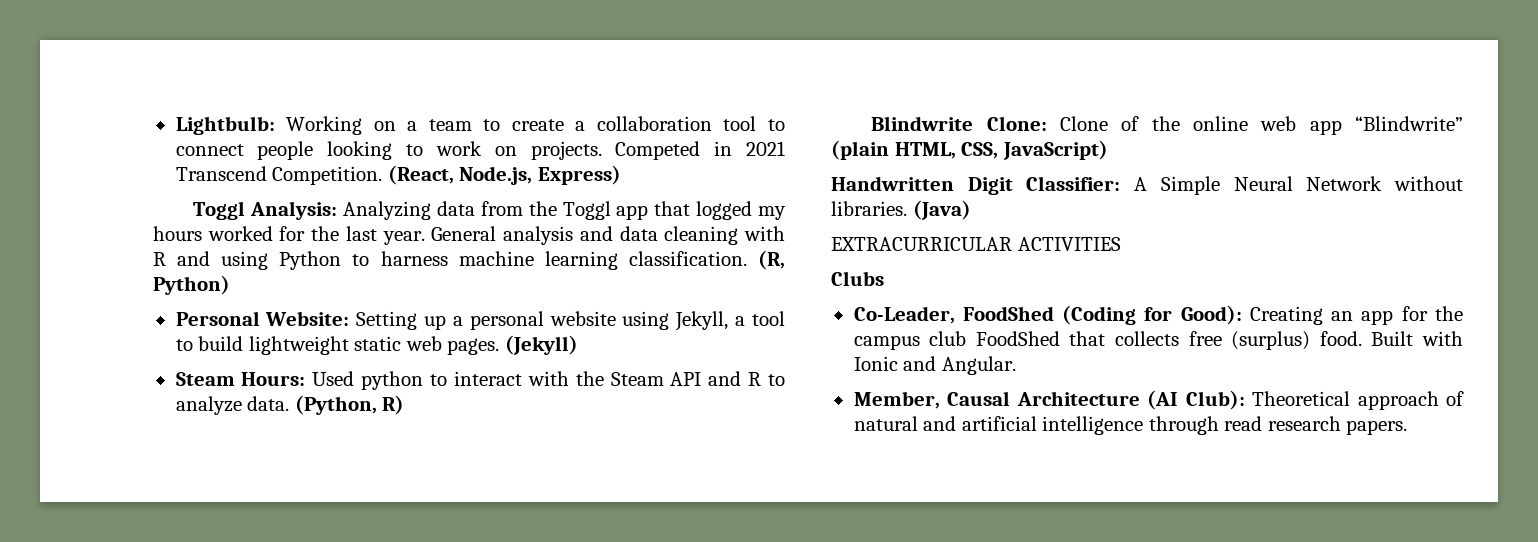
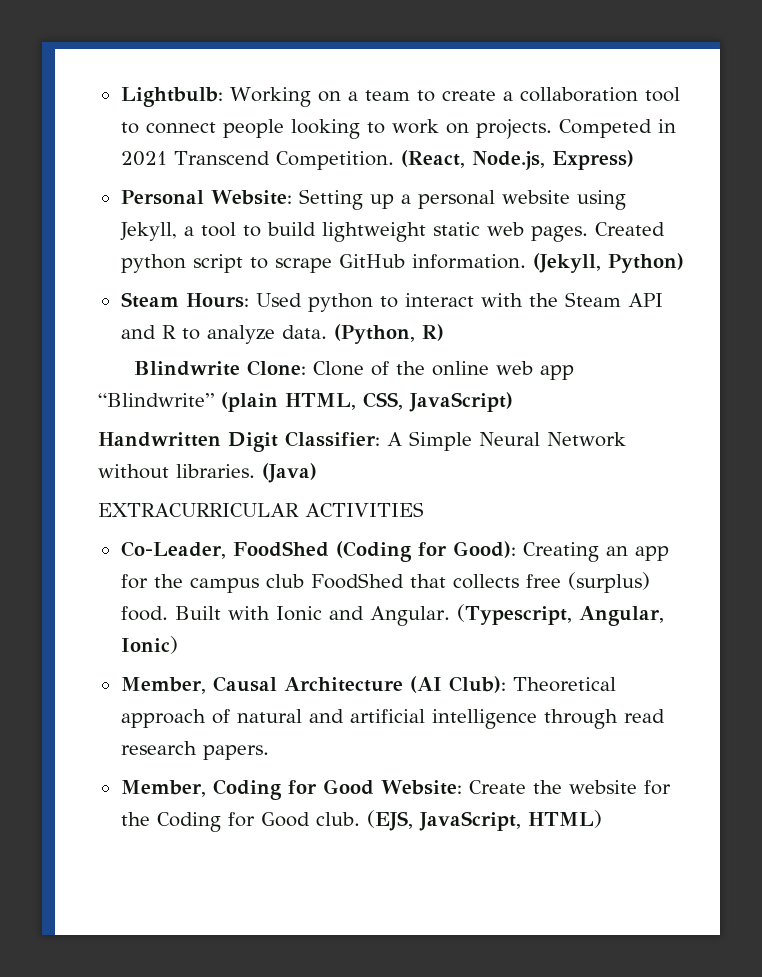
- Toggl Analysis: Analyzing data from the Toggl app that logged my hours worked for the last year. General analysis and data cleaning with R and using Python to harness machine learning classification. (R, Python)
- (Jekyll)
+ Created python script to scrape GitHub information. (Jekyll, Python)
- Clubs
+ (Typescript, Angular, Ionic)
+ Member, Coding for Good Website: Create the website for the Coding for Good club. (EJS, JavaScript, HTML)

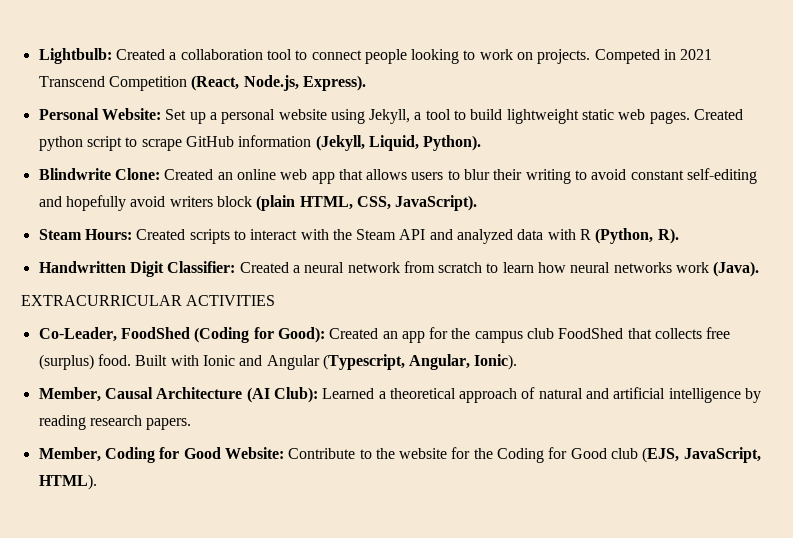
- Lightbulb: Working on a team to create a collaboration tool to connect people looking to work on projects.
+ Lightbulb: Created a collaboration tool to connect people looking to work on projects.
- Competed in 2021 Transcend Competition. (React, Node.js, Express)
+ Competed in 2021 Transcend Competition (React, Node.js, Express).
- Personal Website: Setting up a personal website using Jekyll, a tool to build lightweight static web pages.
+ Personal Website: Set up a personal website using Jekyll, a tool to build lightweight static web pages.
- Created python script to scrape GitHub information. (Jekyll, Python)
+ Created python script to scrape GitHub information (Jekyll, Liquid, Python).
+ Blindwrite Clone: Created an online web app that allows users to blur their writing to avoid constant self-editing and hopefully avoid writers block (plain HTML, CSS, JavaScript).
- Steam Hours: Used python to interact with the Steam API and R to analyze data. (Python, R)
- Blindwrite Clone: Clone of the online web app “Blindwrite” (plain HTML, CSS, JavaScript)
- Handwritten Digit Classifier: A Simple Neural Network without libraries. (Java)
+ Steam Hours: Created scripts to interact with the Steam API and analyzed data with R (Python, R).
+ Handwritten Digit Classifier: Created a neural network from scratch to learn how neural networks work (Java).
- Co-Leader, FoodShed (Coding for Good): Creating an app for the campus club FoodShed that collects free (surplus) food.
+ Co-Leader, FoodShed (Coding for Good): Created an app for the campus club FoodShed that collects free (surplus) food.
- Built with Ionic and Angular. (Typescript, Angular, Ionic)
+ Built with Ionic and Angular (Typescript, Angular, Ionic).
- Member, Causal Architecture (AI Club): Theoretical approach of natural and artificial intelligence through read research papers.
+ Member, Causal Architecture (AI Club): Learned a theoretical approach of natural and artificial intelligence by reading research papers.
- Member, Coding for Good Website: Create the website for the Coding for Good club. (EJS, JavaScript, HTML)
+ Member, Coding for Good Website: Contribute to the website for the Coding for Good club (EJS, JavaScript, HTML).

